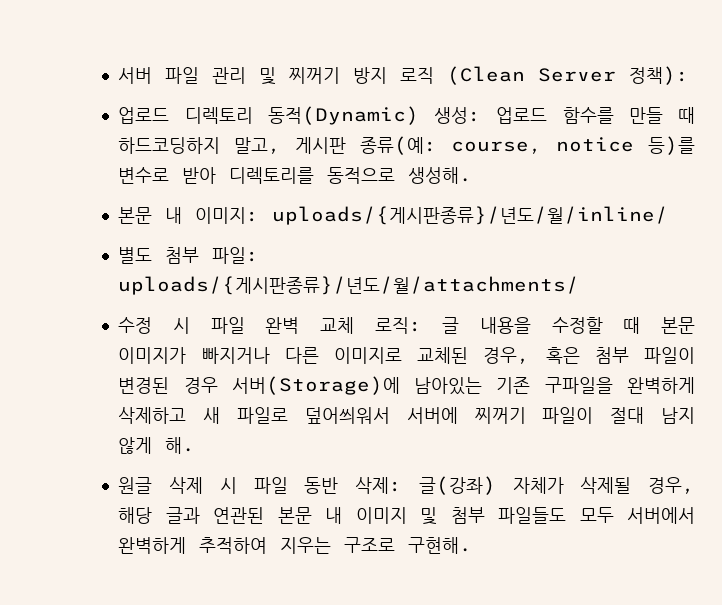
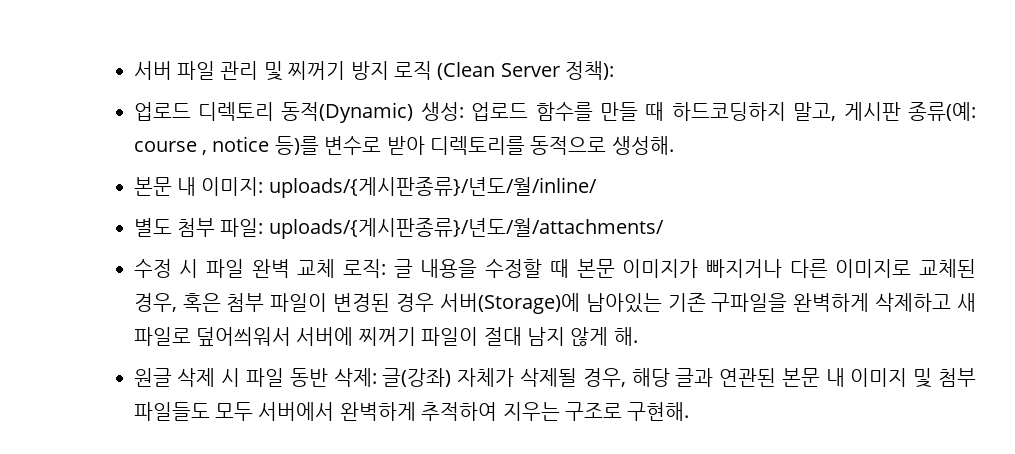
- 업로드 디렉토리 동적(Dynamic) 생성: 업로드 함수를 만들 때 하드코딩하지 말고, 게시판 종류(예: course, notice 등)를 변수로 받아 디렉토리를 동적으로 생성해.
+ 업로드 디렉토리 동적(Dynamic) 생성: 업로드 함수를 만들 때 하드코딩하지 말고, 게시판 종류(예: course , notice 등)를 변수로 받아 디렉토리를 동적으로 생성해.

